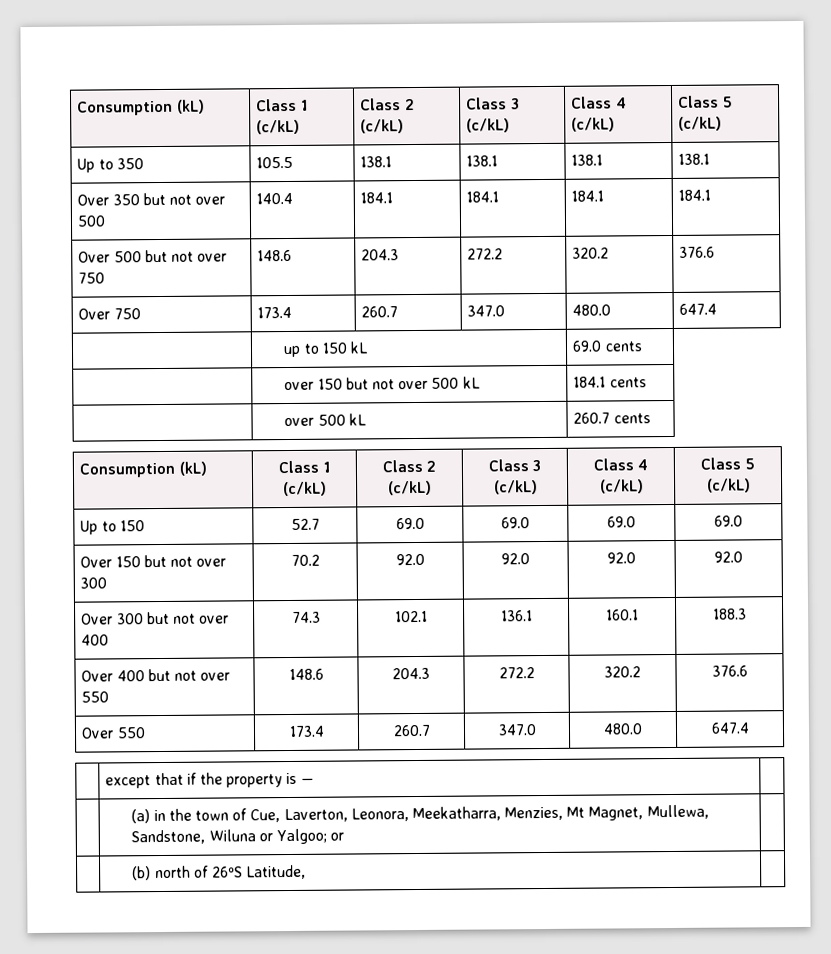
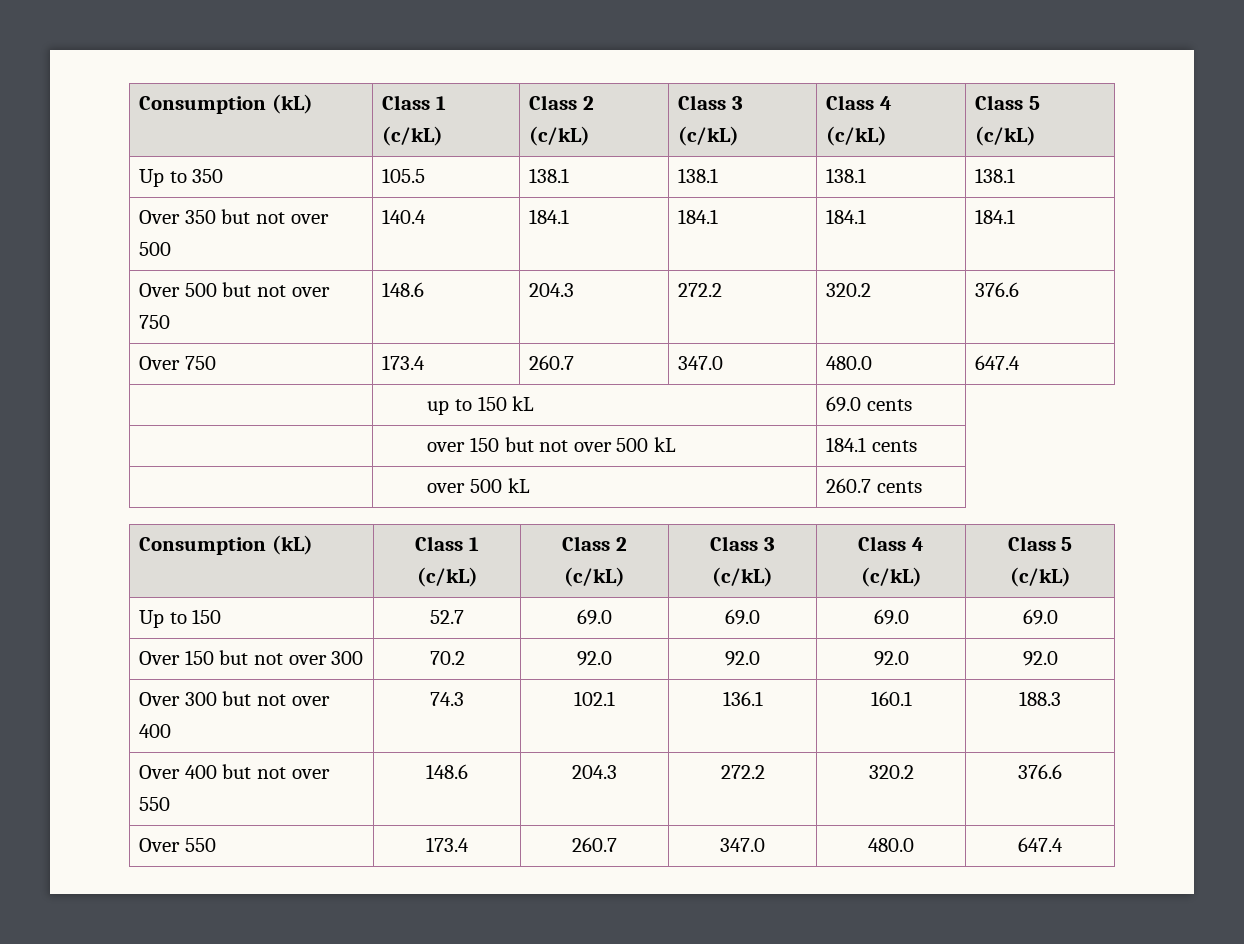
- | except that if the property is — |
- | (a) in the town of Cue, Laverton, Leonora, Meekatharra, Menzies, Mt Magnet, Mullewa, Sandstone, Wiluna or Yalgoo; or |
- | (b) north of 26ºS Latitude, |

